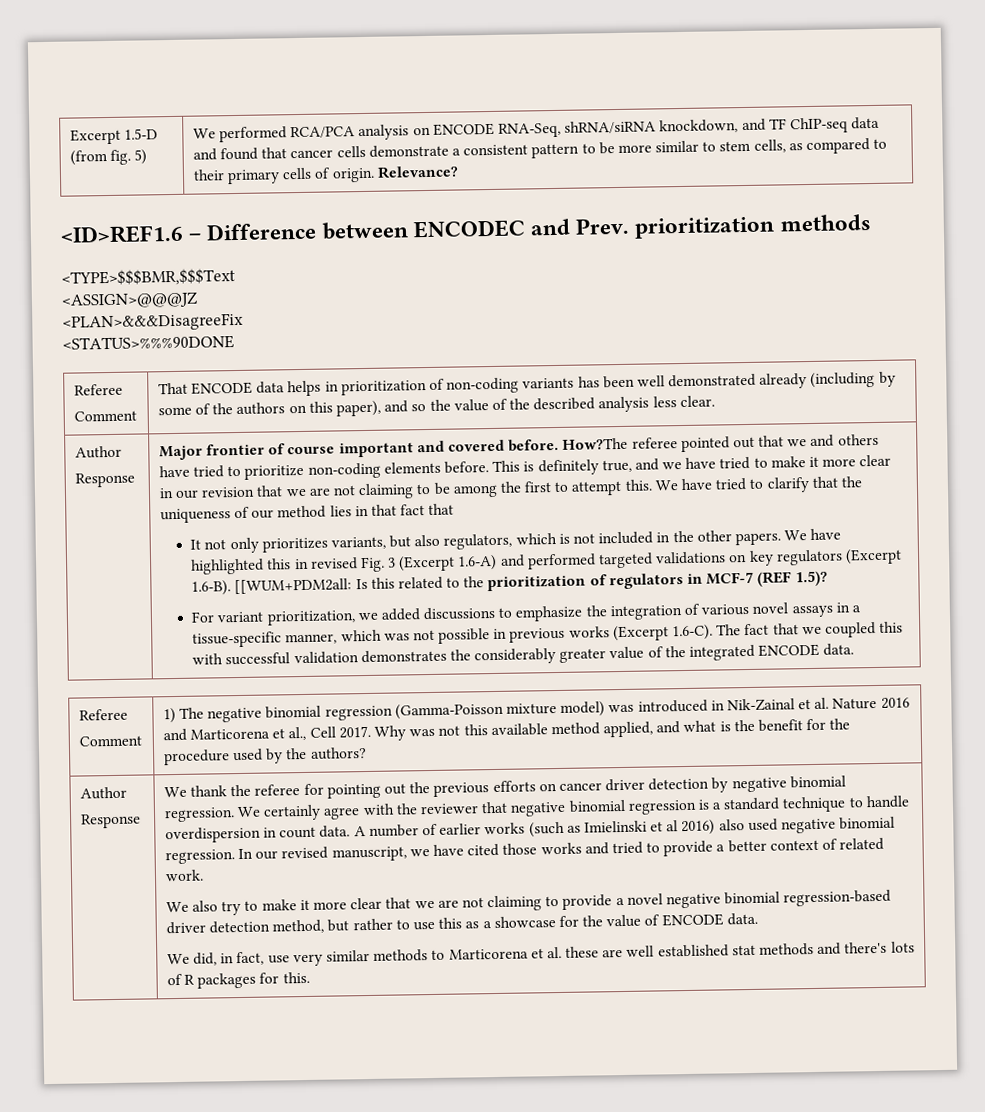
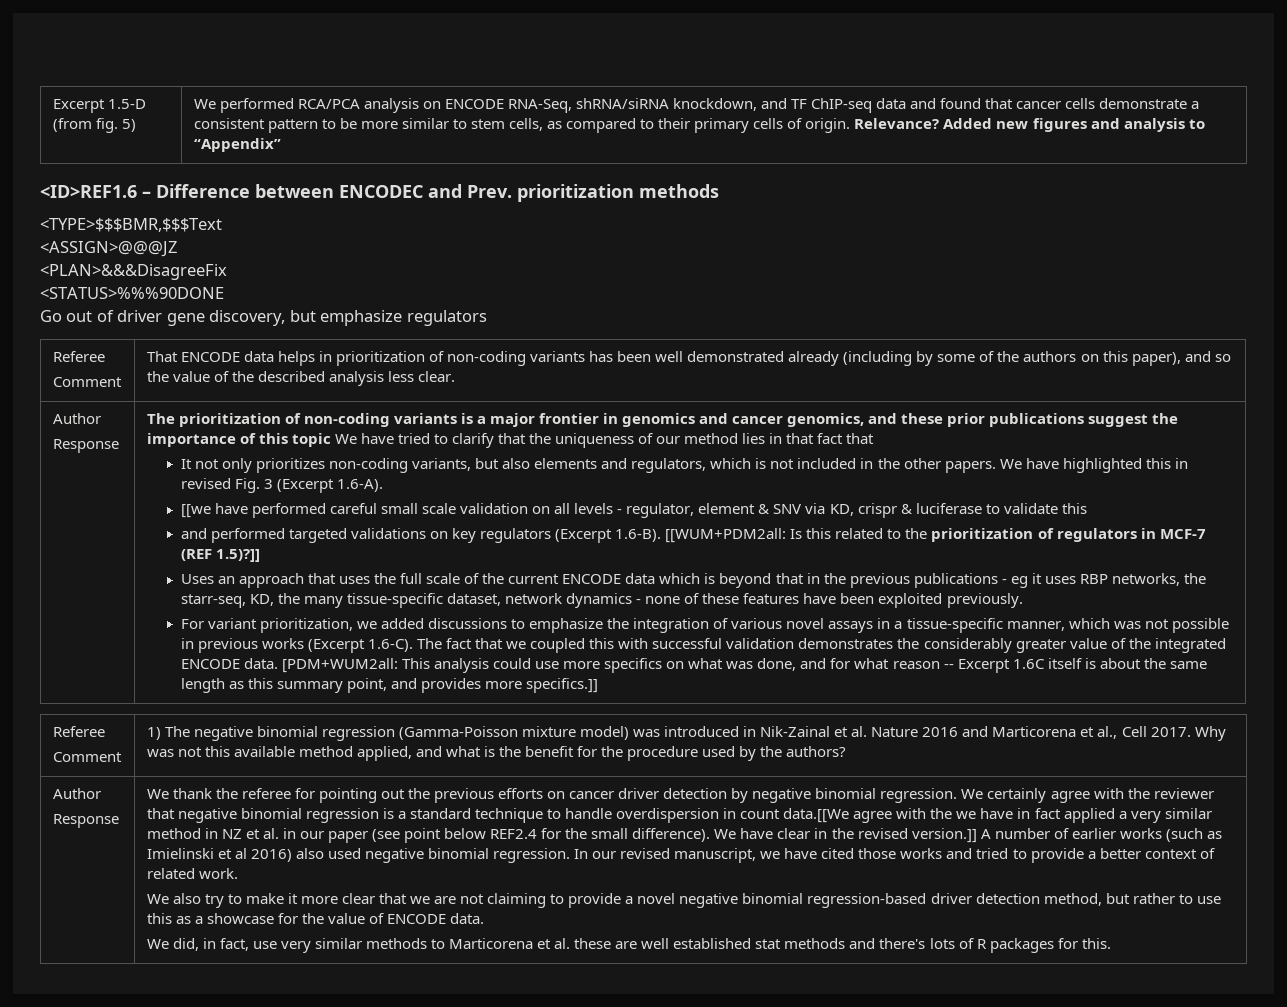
+ Added new figures and analysis to “Appendix”
+ Go out of driver gene discovery, but emphasize regulators
- Major frontier of course important and covered before. How?The referee pointed out that we and others have tried to prioritize non-coding elements before. This is definitely true, and we have tried to make it more clear in our revision that we are not claiming to be among the first to attempt this. We have tried to clarify that the uniqueness of our method lies in that fact that
+ The prioritization of non-coding variants is a major frontier in genomics and cancer genomics, and these prior publications suggest the importance of this topic We have tried to clarify that the uniqueness of our method lies in that fact that
- It not only prioritizes variants, but also regulators, which is not included in the other papers.
+ It not only prioritizes non-coding variants, but also elements and regulators, which is not included in the other papers.
- We have highlighted this in revised Fig. 3 (Excerpt 1.6-A) and performed targeted validations on key regulators (Excerpt 1.6-B). [[WUM+PDM2all: Is this related to the prioritization of regulators in MCF-7 (REF 1.5)?
+ We have highlighted this in revised Fig. 3 (Excerpt 1.6-A).
+ [[we have performed careful small scale validation on all levels - regulator, element & SNV via KD, crispr & luciferase to validate this
+ and performed targeted validations on key regulators (Excerpt 1.6-B). [[WUM+PDM2all: Is this related to the prioritization of regulators in MCF-7 (REF 1.5)?]]
+ Uses an approach that uses the full scale of the current ENCODE data which is beyond that in the previous publications - eg it uses RBP networks, the starr-seq, KD, the many tissue-specific dataset, network dynamics - none of these features have been exploited previously.
+ [PDM+WUM2all: This analysis could use more specifics on what was done, and for what reason -- Excerpt 1.6C itself is about the same length as this summary point, and provides more specifics.]]
- We certainly agree with the reviewer that negative binomial regression is a standard technique to handle overdispersion in count data.
+ We certainly agree with the reviewer that negative binomial regression is a standard technique to handle overdispersion in count data.[[We agree with the we have in fact applied a very similar method in NZ et al. in our paper (see point below REF2.4 for the small difference). We have clear in the revised version.]]

